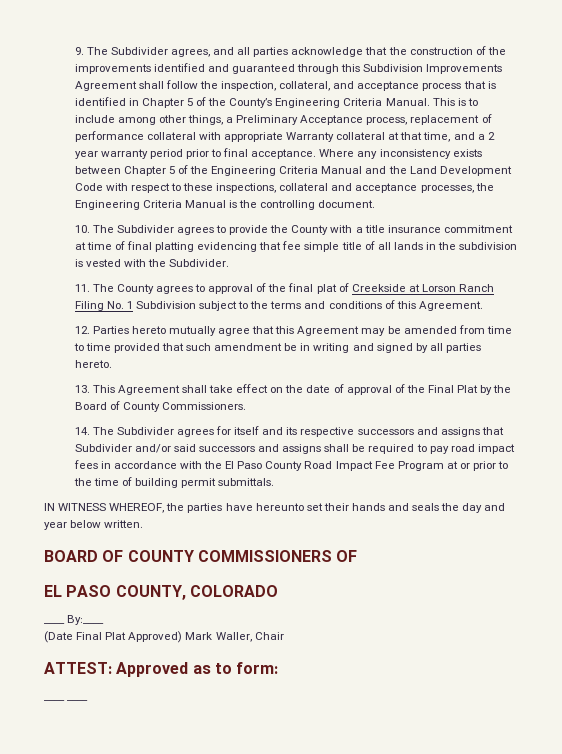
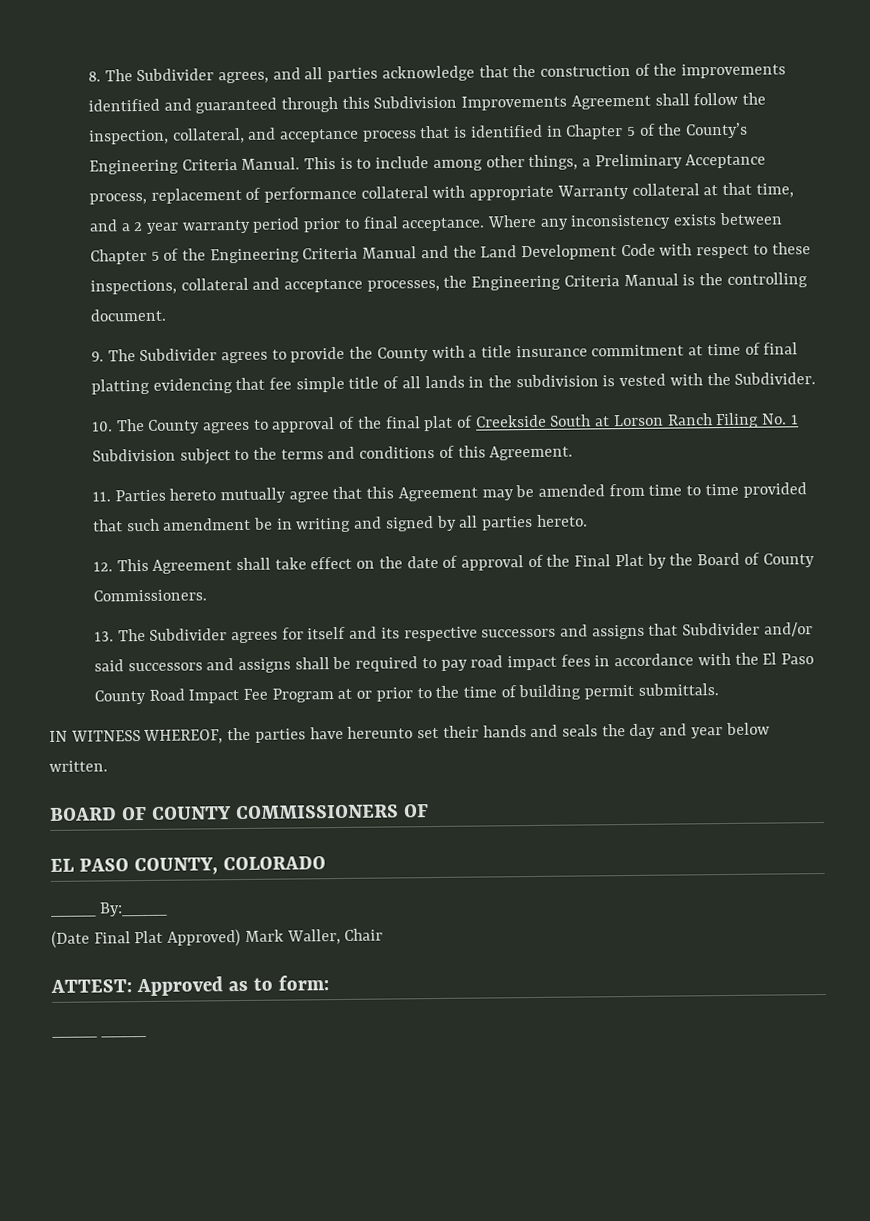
- 9. The Subdivider agrees, and all parties acknowledge that the construction of the improvements identified and guaranteed through this Subdivision Improvements Agreement shall follow the inspection, collateral, and acceptance process that is identified in Chapter 5 of the County’s Engineering Criteria Manual.
+ 8. The Subdivider agrees, and all parties acknowledge that the construction of the improvements identified and guaranteed through this Subdivision Improvements Agreement shall follow the inspection, collateral, and acceptance process that is identified in Chapter 5 of the County’s Engineering Criteria Manual.
- 10. The Subdivider agrees to provide the County with a title insurance commitment at time of final platting evidencing that fee simple title of all lands in the subdivision is vested with the Subdivider.
+ 9. The Subdivider agrees to provide the County with a title insurance commitment at time of final platting evidencing that fee simple title of all lands in the subdivision is vested with the Subdivider.
- 11. The County agrees to approval of the final plat of Creekside at Lorson Ranch Filing No. 1 Subdivision subject to the terms and conditions of this Agreement.
+ 10. The County agrees to approval of the final plat of Creekside South at Lorson Ranch Filing No. 1 Subdivision subject to the terms and conditions of this Agreement.
- 12. Parties hereto mutually agree that this Agreement may be amended from time to time provided that such amendment be in writing and signed by all parties hereto.
+ 11. Parties hereto mutually agree that this Agreement may be amended from time to time provided that such amendment be in writing and signed by all parties hereto.
- 13. This Agreement shall take effect on the date of approval of the Final Plat by the Board of County Commissioners.
+ 12. This Agreement shall take effect on the date of approval of the Final Plat by the Board of County Commissioners.
- 14. The Subdivider agrees for itself and its respective successors and assigns that Subdivider and/or said successors and assigns shall be required to pay road impact fees in accordance with the El Paso County Road Impact Fee Program at or prior to the time of building permit submittals.
+ 13. The Subdivider agrees for itself and its respective successors and assigns that Subdivider and/or said successors and assigns shall be required to pay road impact fees in accordance with the El Paso County Road Impact Fee Program at or prior to the time of building permit submittals.

